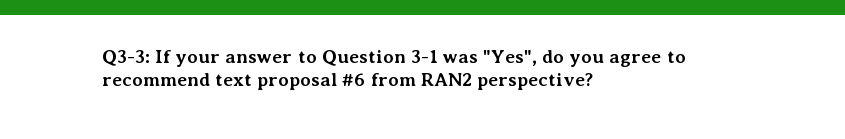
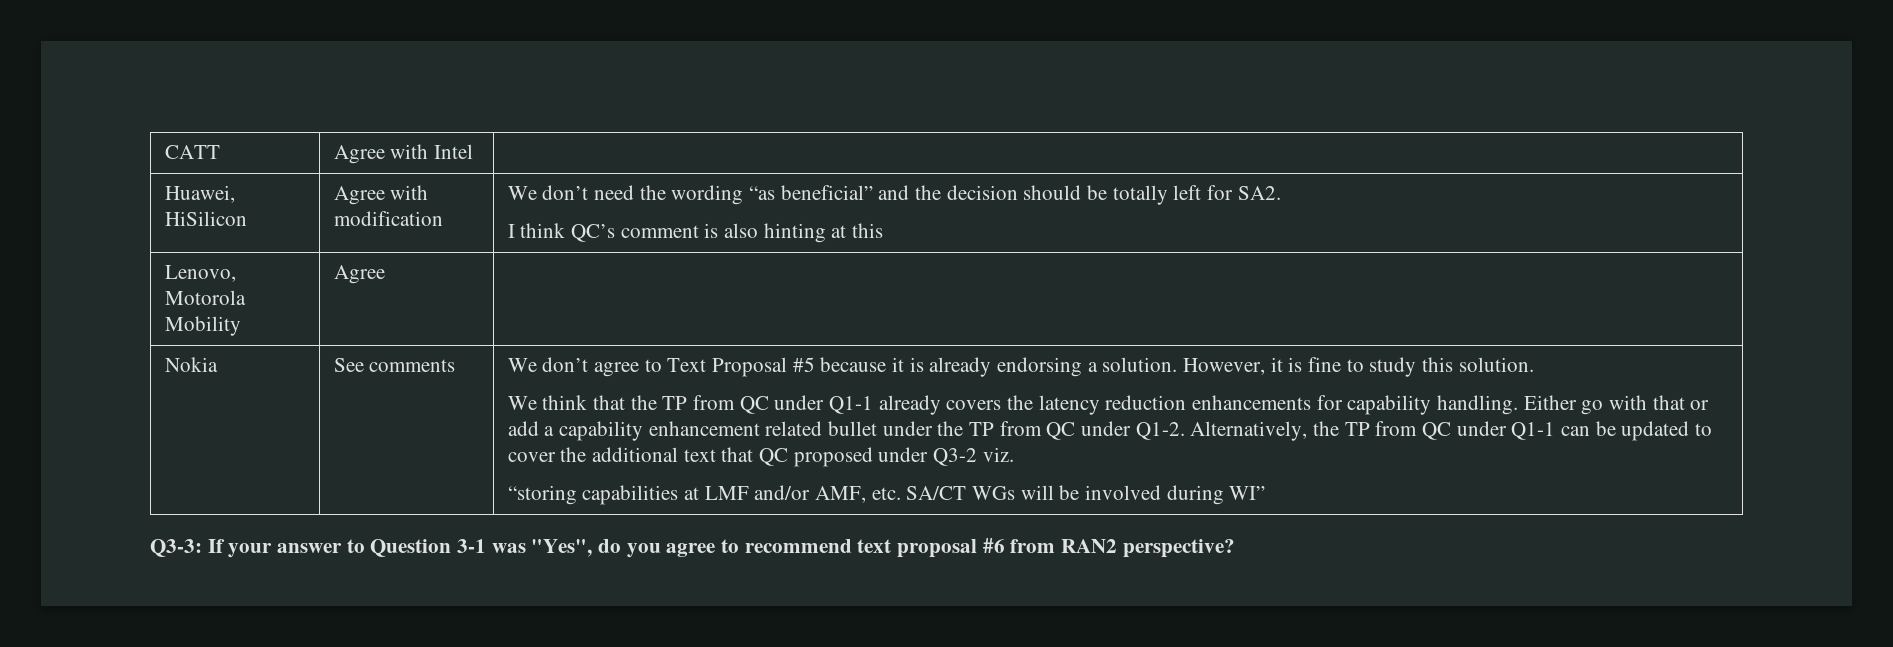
+ CATT | Agree with Intel |
+ Huawei, HiSilicon | Agree with modification | We don’t need the wording “as beneficial” and the decision should be totally left for SA2.
+ I think QC’s comment is also hinting at this
+ Lenovo, Motorola Mobility | Agree |
+ Nokia | See comments | We don’t agree to Text Proposal #5 because it is already endorsing a solution. However, it is fine to study this solution.
+ We think that the TP from QC under Q1-1 already covers the latency reduction enhancements for capability handling. Either go with that or add a capability enhancement related bullet under the TP from QC under Q1-2. Alternatively, the TP from QC under Q1-1 can be updated to cover the additional text that QC proposed under Q3-2 viz.
+ “storing capabilities at LMF and/or AMF, etc. SA/CT WGs will be involved during WI”

